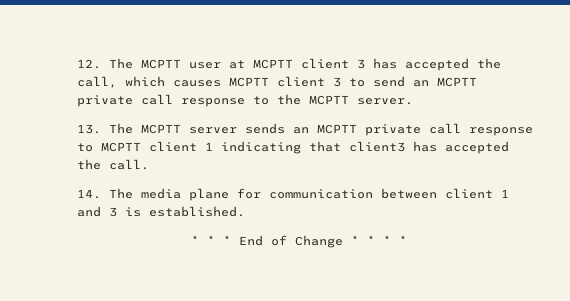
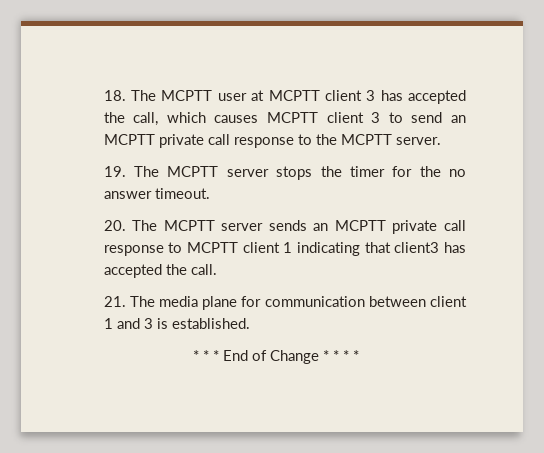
- 12. The MCPTT user at MCPTT client 3 has accepted the call, which causes MCPTT client 3 to send an MCPTT private call response to the MCPTT server.
+ 18. The MCPTT user at MCPTT client 3 has accepted the call, which causes MCPTT client 3 to send an MCPTT private call response to the MCPTT server.
- 13. The MCPTT server sends an MCPTT private call response to MCPTT client 1 indicating that client3 has accepted the call.
+ 19. The MCPTT server stops the timer for the no answer timeout.
+ 20. The MCPTT server sends an MCPTT private call response to MCPTT client 1 indicating that client3 has accepted the call.
- 14. The media plane for communication between client 1 and 3 is established.
+ 21. The media plane for communication between client 1 and 3 is established.

